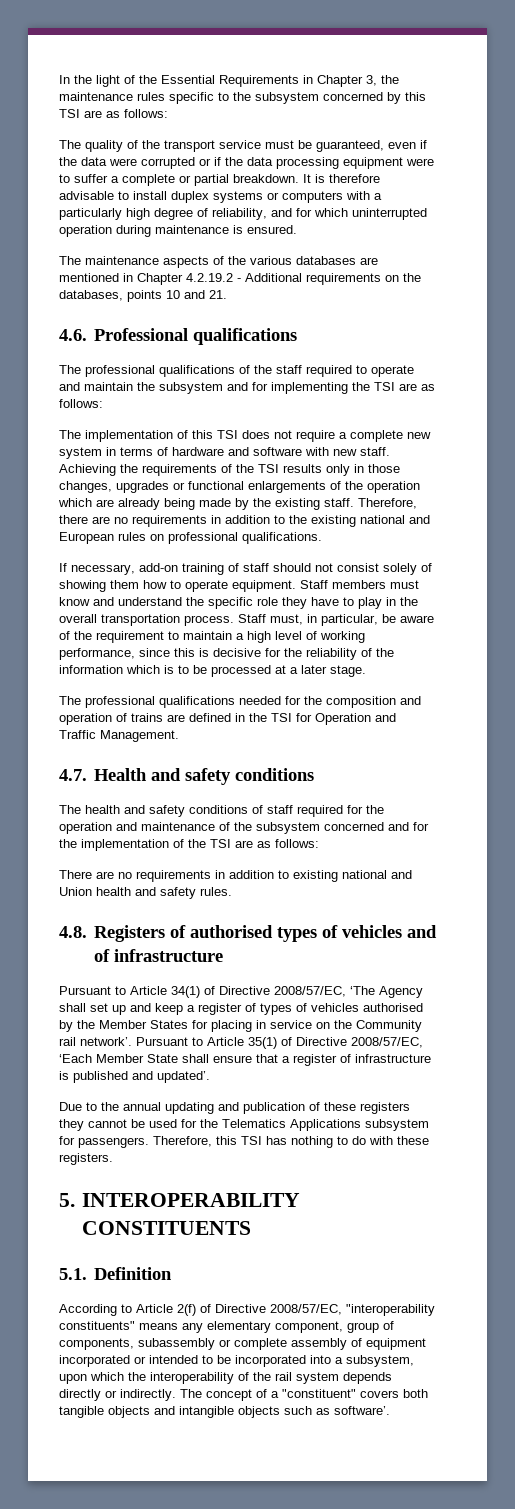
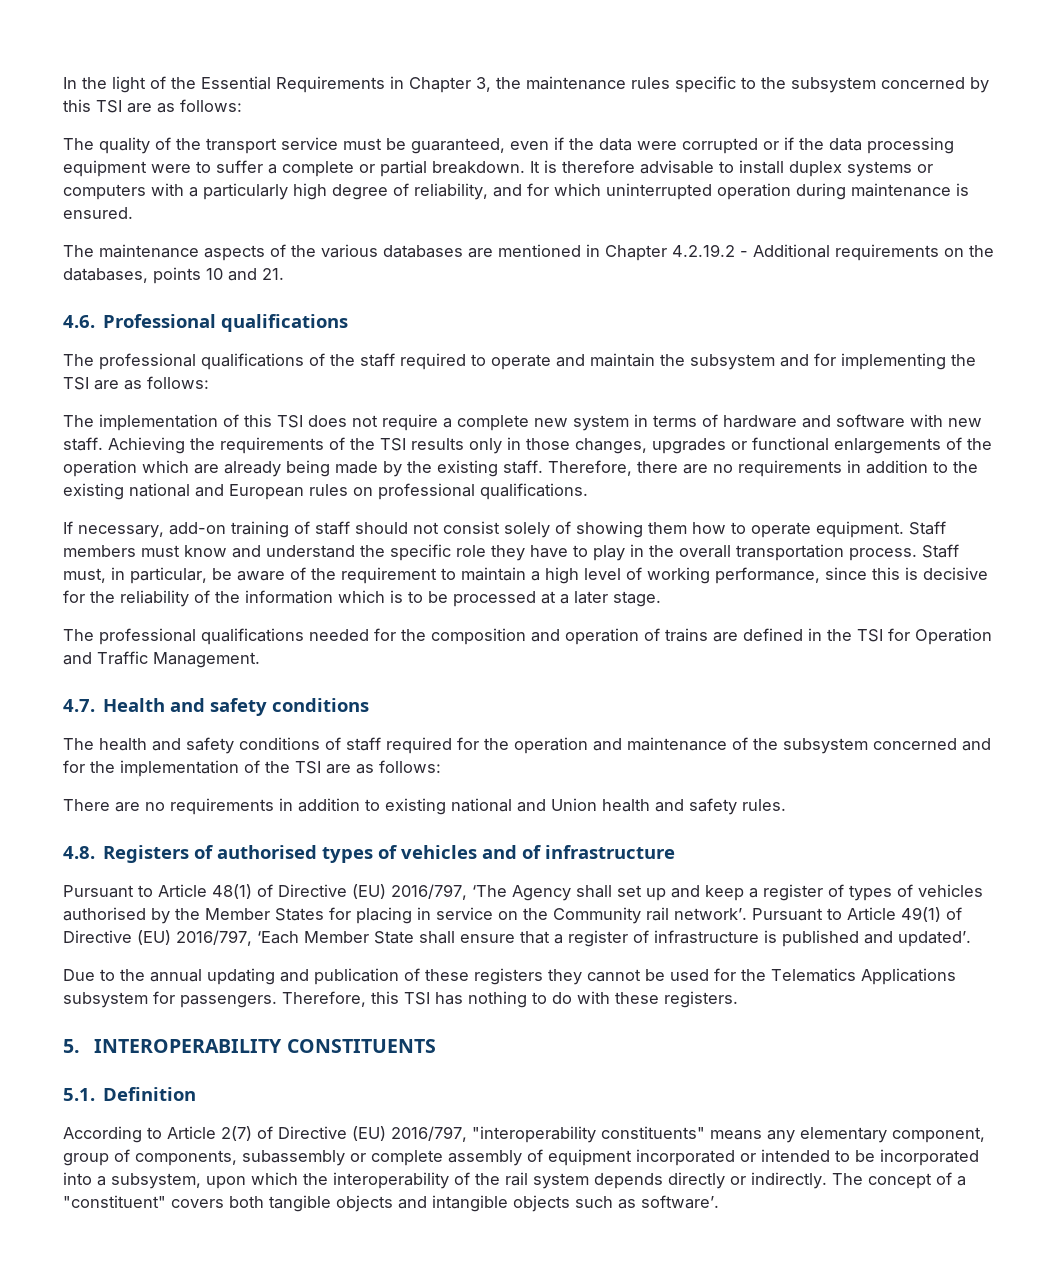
- Pursuant to Article 34(1) of Directive 2008/57/EC, ‘The Agency shall set up and keep a register of types of vehicles authorised by the Member States for placing in service on the Community rail network’.
+ Pursuant to Article 48(1) of Directive (EU) 2016/797, ‘The Agency shall set up and keep a register of types of vehicles authorised by the Member States for placing in service on the Community rail network’.
- Pursuant to Article 35(1) of Directive 2008/57/EC, ‘Each Member State shall ensure that a register of infrastructure is published and updated’.
+ Pursuant to Article 49(1) of Directive (EU) 2016/797, ‘Each Member State shall ensure that a register of infrastructure is published and updated’.
- According to Article 2(f) of Directive 2008/57/EC, "interoperability constituents" means any elementary component, group of components, subassembly or complete assembly of equipment incorporated or intended to be incorporated into a subsystem, upon which the interoperability of the rail system depends directly or indirectly.
+ According to Article 2(7) of Directive (EU) 2016/797, "interoperability constituents" means any elementary component, group of components, subassembly or complete assembly of equipment incorporated or intended to be incorporated into a subsystem, upon which the interoperability of the rail system depends directly or indirectly.

